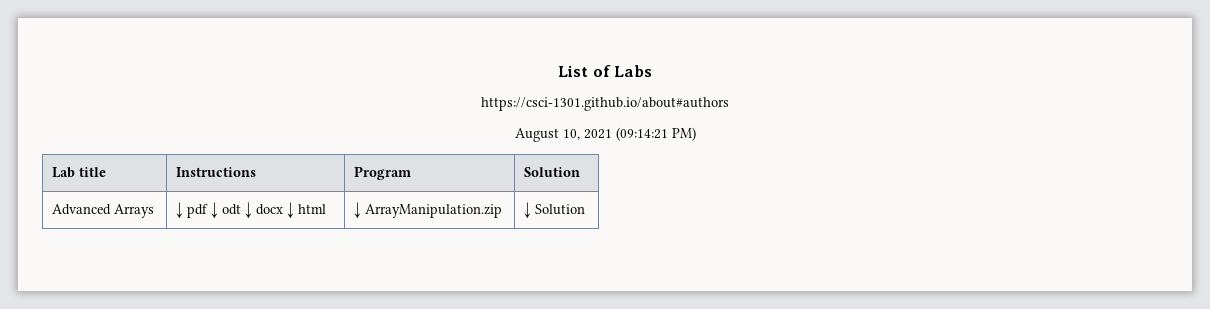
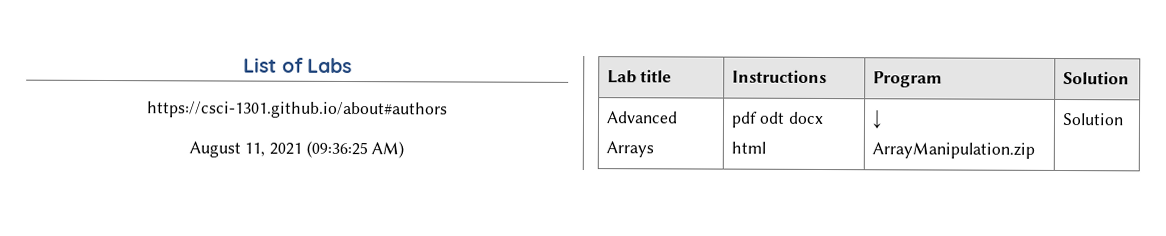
- August 10, 2021 (09:14:21 PM)
+ August 11, 2021 (09:36:25 AM)
- Advanced Arrays | ↓ pdf ↓ odt ↓ docx ↓ html | ↓ ArrayManipulation.zip | ↓ Solution
+ Advanced Arrays | pdf odt docx html | ↓ ArrayManipulation.zip | Solution

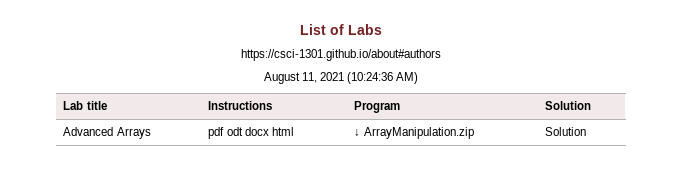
- August 11, 2021 (09:36:25 AM)
+ August 11, 2021 (10:24:36 AM)

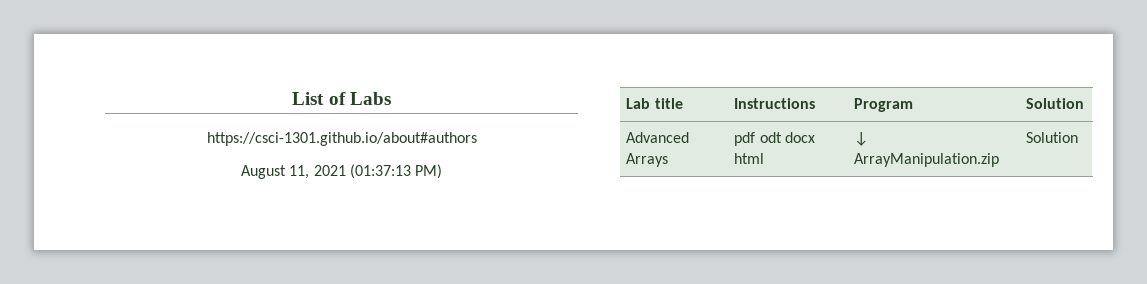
- August 11, 2021 (10:24:36 AM)
+ August 11, 2021 (01:37:13 PM)

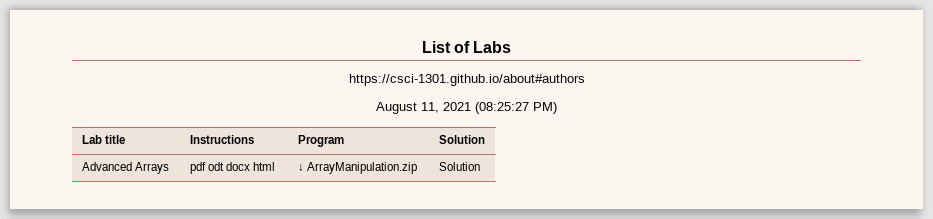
- August 11, 2021 (01:37:13 PM)
+ August 11, 2021 (08:25:27 PM)

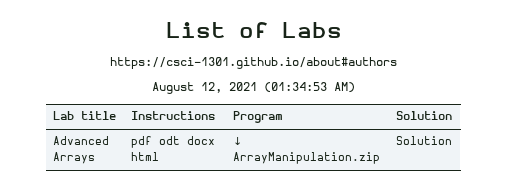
- August 11, 2021 (08:25:27 PM)
+ August 12, 2021 (01:34:53 AM)

